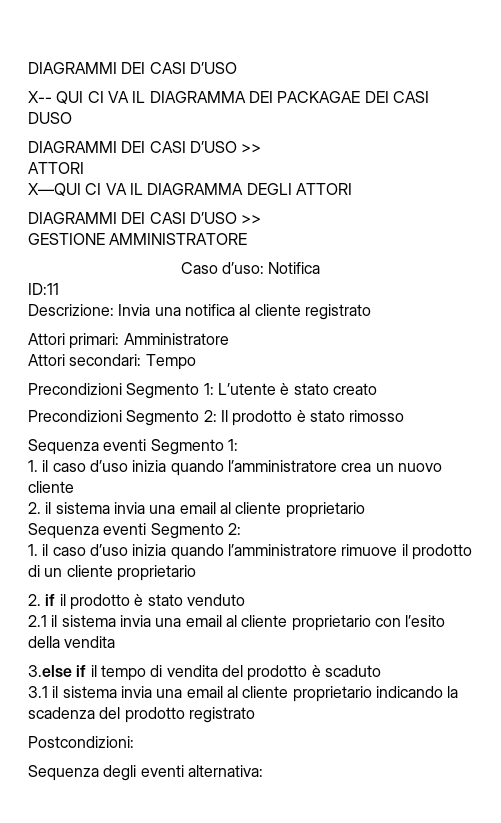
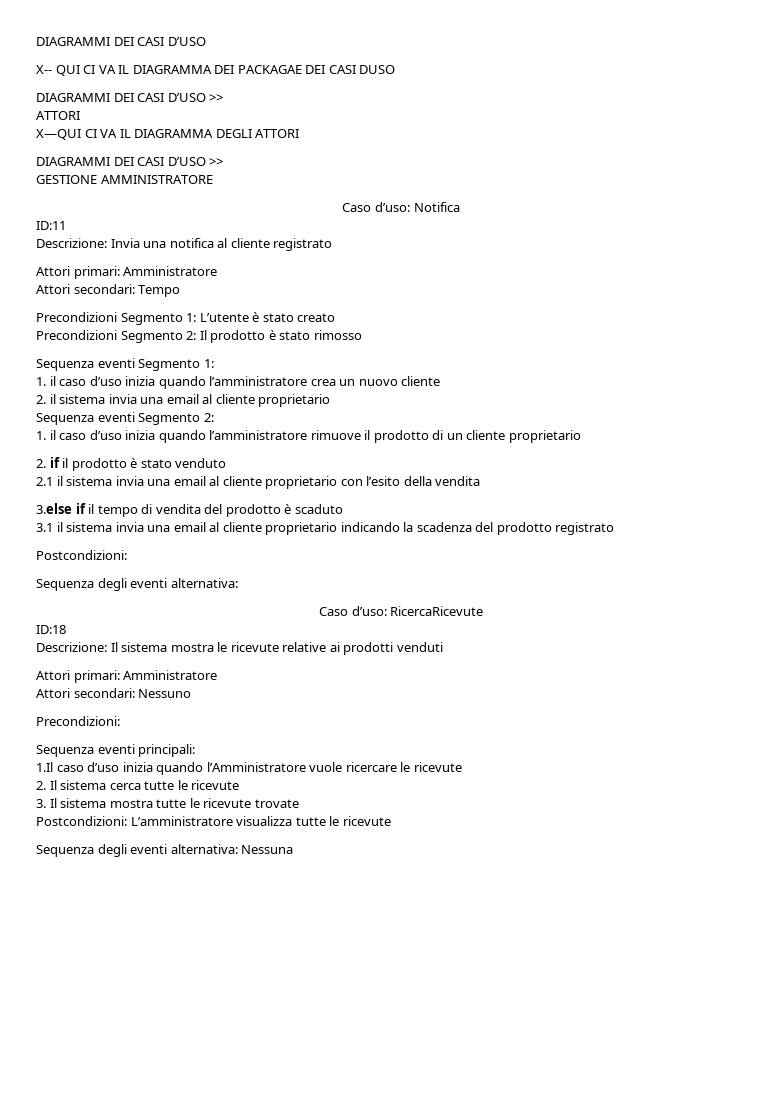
+ Caso d’uso: RicercaRicevute
+ ID:18
+ Descrizione: Il sistema mostra le ricevute relative ai prodotti venduti
+ Attori primari: Amministratore
+ Attori secondari: Nessuno
+ Precondizioni:
+ Sequenza eventi principali:
+ 1.Il caso d’uso inizia quando l’Amministratore vuole ricercare le ricevute
+ 2. Il sistema cerca tutte le ricevute
+ 3. Il sistema mostra tutte le ricevute trovate
+ Postcondizioni: L’amministratore visualizza tutte le ricevute
+ Sequenza degli eventi alternativa: Nessuna

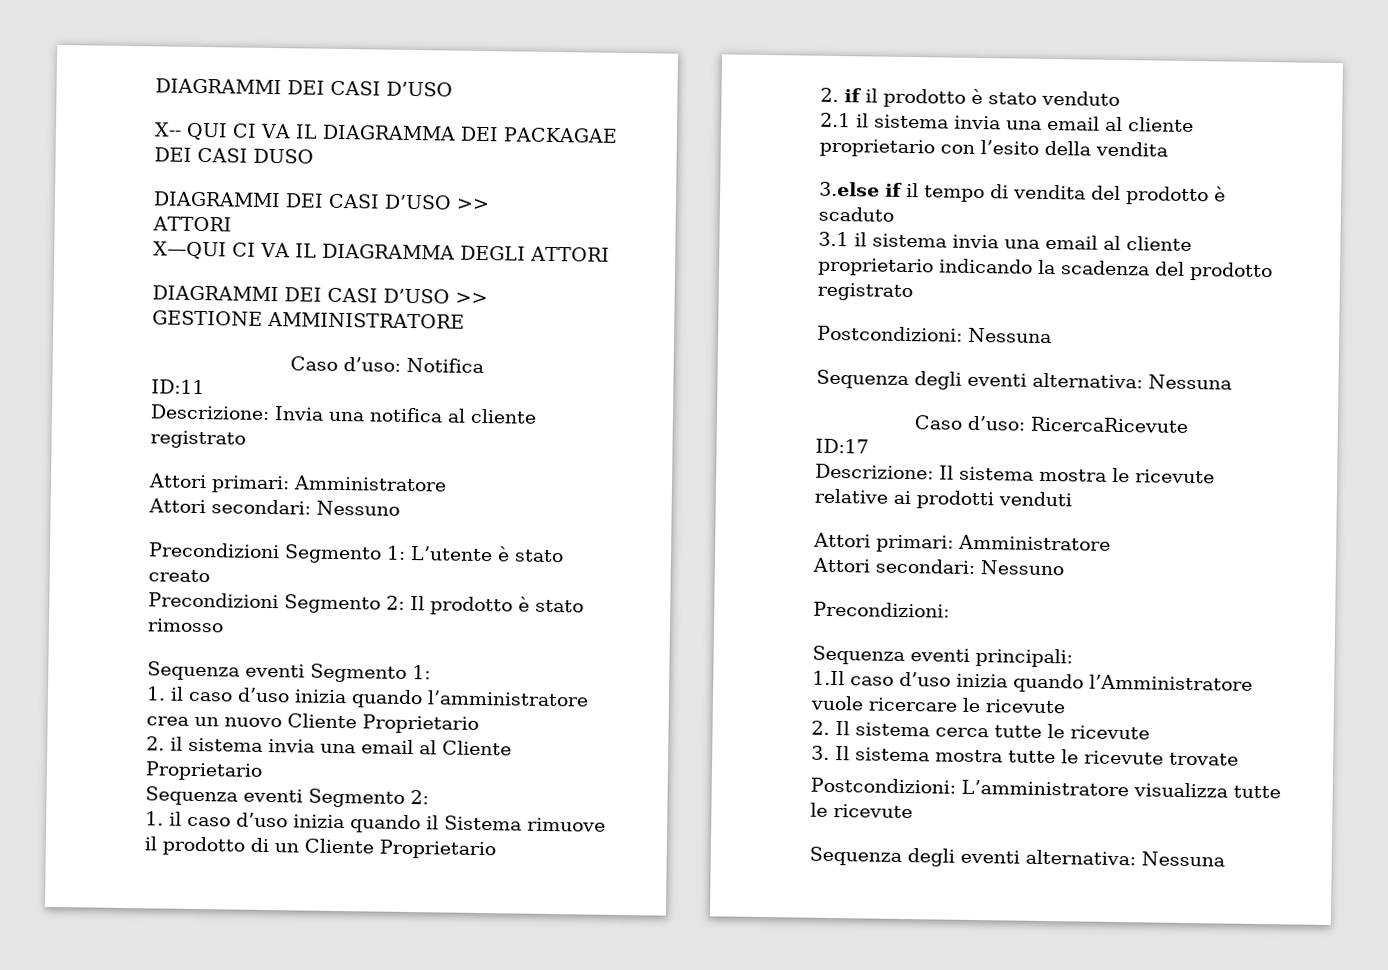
  Descrizione: Invia una notifica al cliente registrato
  Attori primari: Amministratore
- Attori secondari: Tempo
+ Attori secondari: Nessuno
- 1. il caso d’uso inizia quando l’amministratore crea un nuovo cliente
+ 1. il caso d’uso inizia quando l’amministratore crea un nuovo Cliente Proprietario
- 2. il sistema invia una email al cliente proprietario
+ 2. il sistema invia una email al Cliente Proprietario
- 1. il caso d’uso inizia quando l’amministratore rimuove il prodotto di un cliente proprietario
+ 1. il caso d’uso inizia quando il Sistema rimuove il prodotto di un Cliente Proprietario
  3.1 il sistema invia una email al cliente proprietario indicando la scadenza del prodotto registrato
- Postcondizioni:
- Sequenza degli eventi alternativa:
+ Postcondizioni: Nessuna
+ Sequenza degli eventi alternativa: Nessuna
- ID:18
+ ID:17

